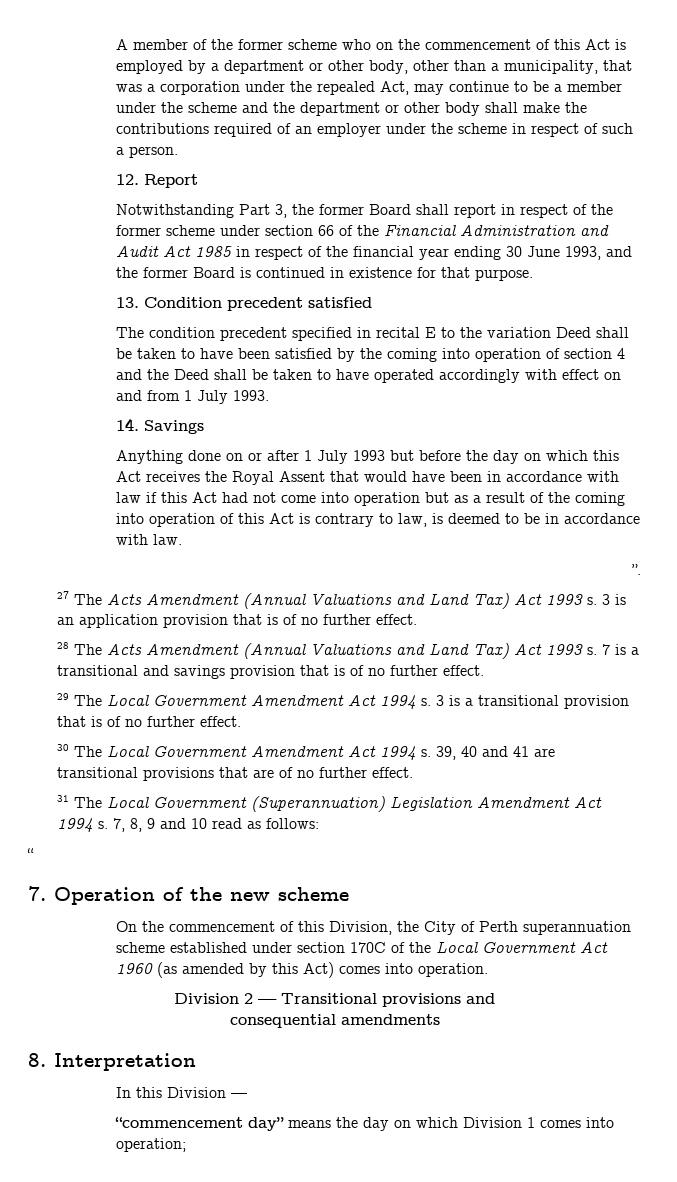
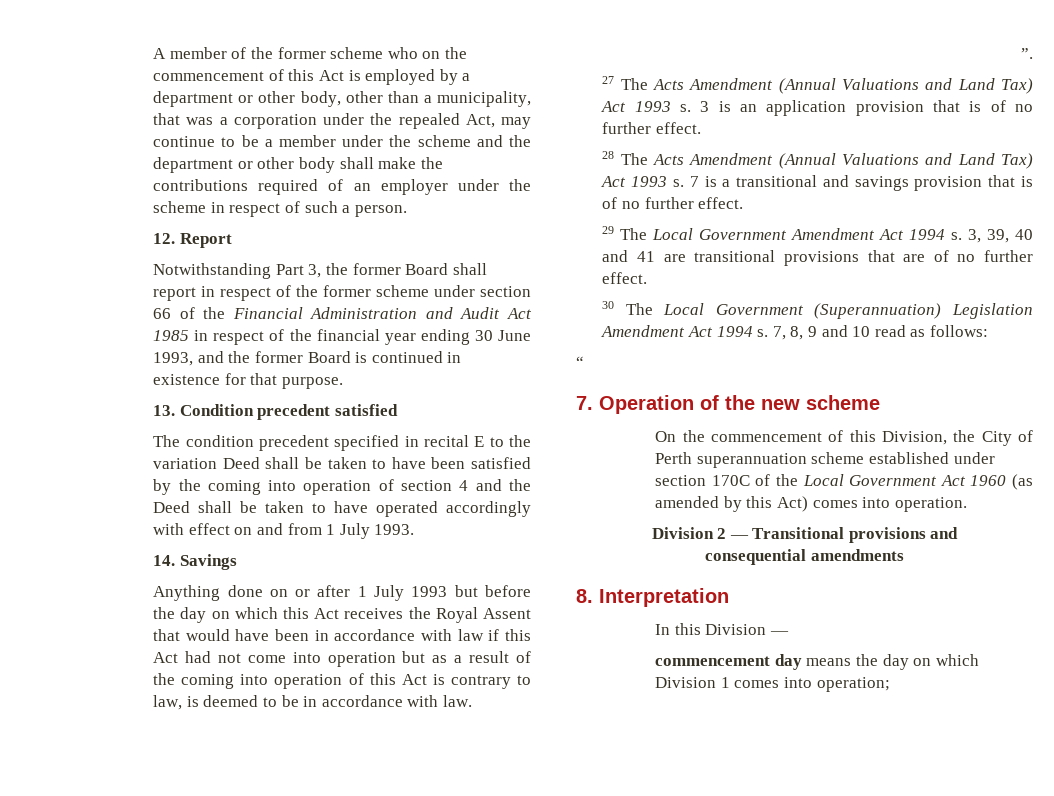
- 3 is a transitional provision that is of no further effect.
- 30 The Local Government Amendment Act 1994 s. 39, 40 and 41 are transitional provisions that are of no further effect.
+ 3, 39, 40 and 41 are transitional provisions that are of no further effect.
- 31 The Local Government (Superannuation) Legislation Amendment Act 1994 s.
+ 30 The Local Government (Superannuation) Legislation Amendment Act 1994 s.
- “commencement day” means the day on which Division 1 comes into operation;
+ commencement day means the day on which Division 1 comes into operation;

